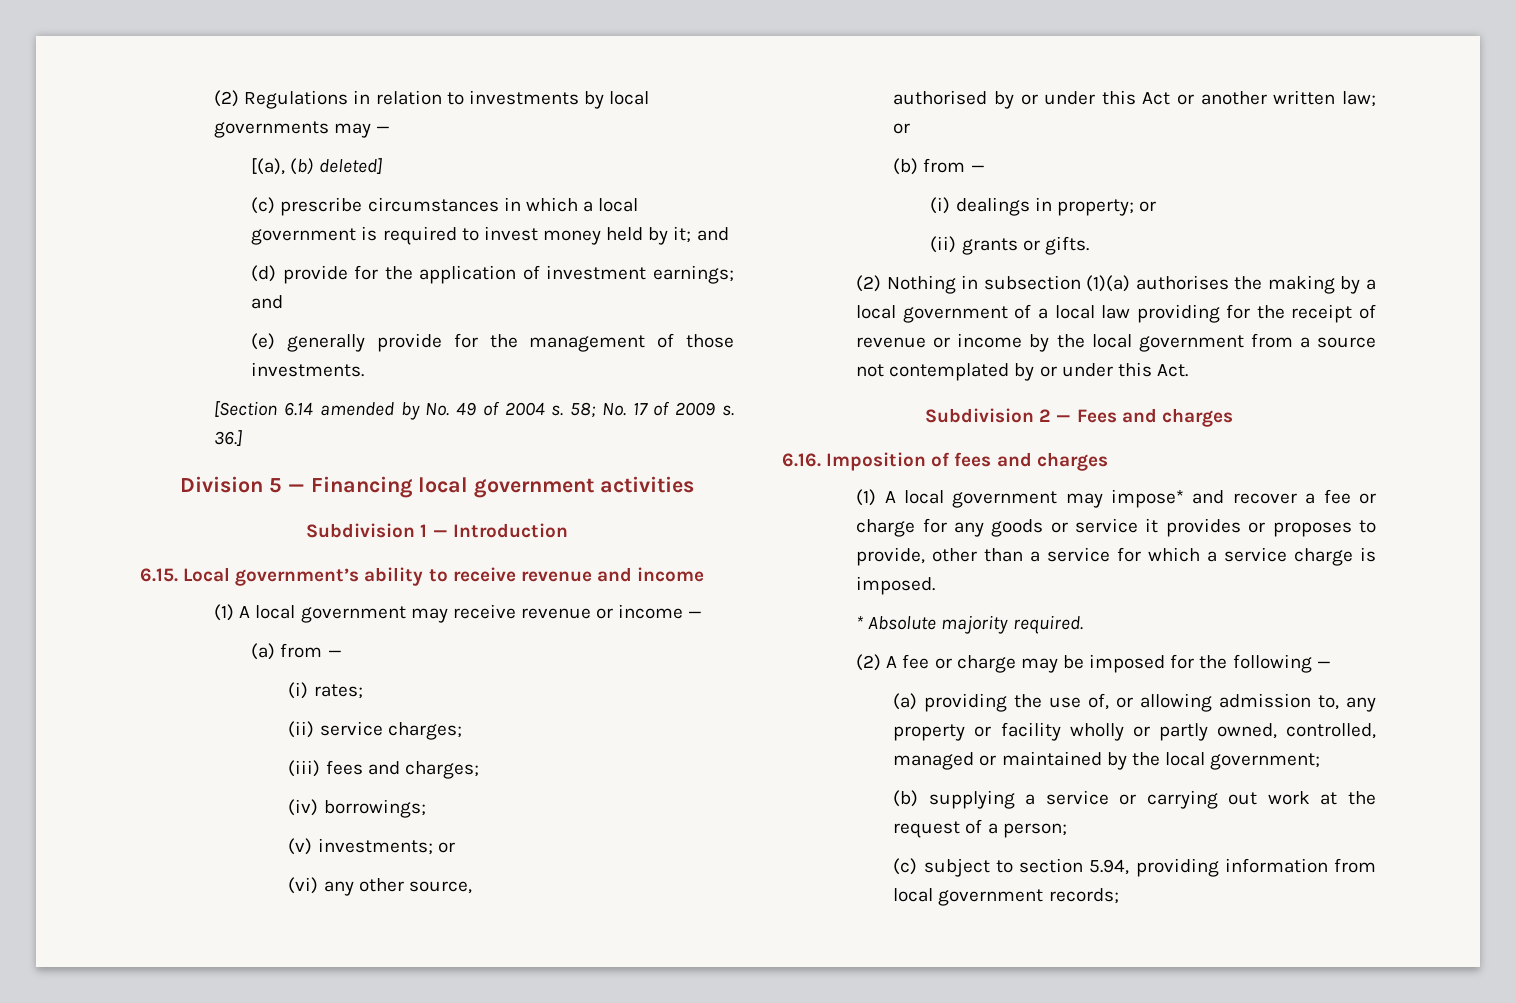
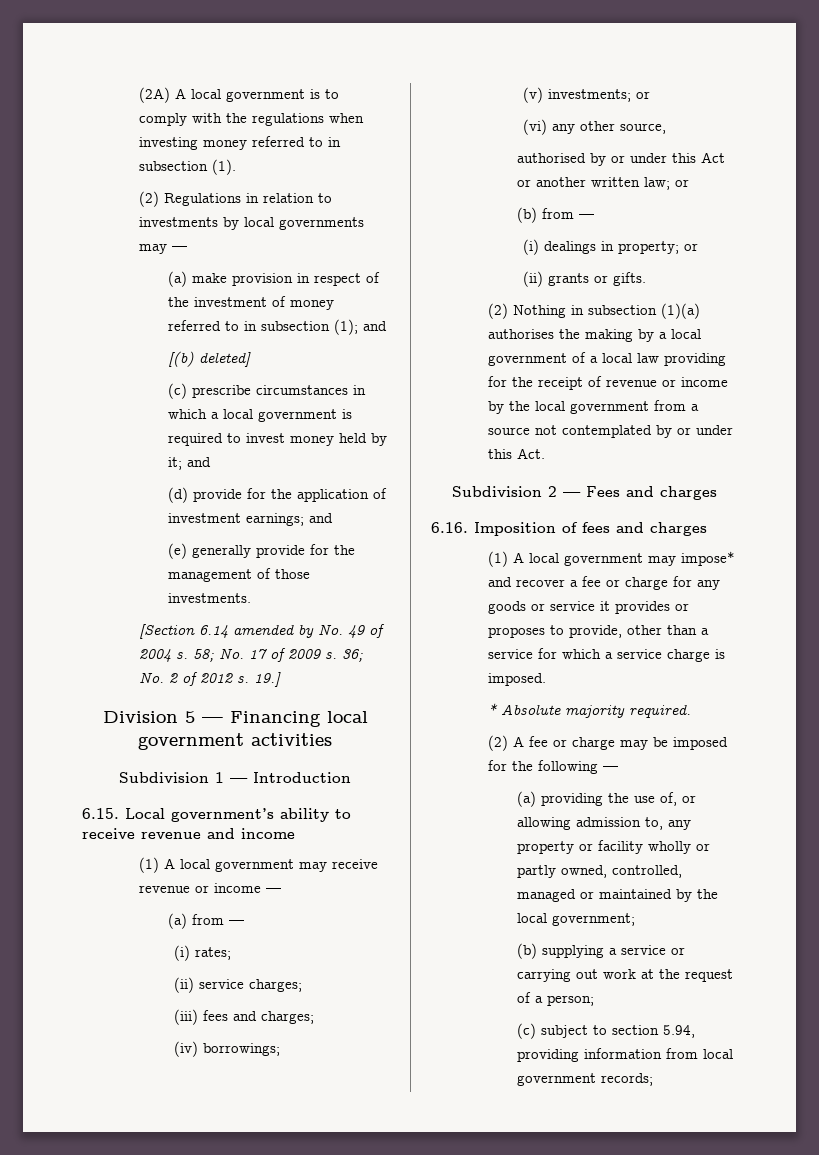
+ (2A) A local government is to comply with the regulations when investing money referred to in subsection (1).
- [(a), (b) deleted]
+ (a) make provision in respect of the investment of money referred to in subsection (1); and
+ [(b) deleted]
- 36.]
+ 36; No. 2 of 2012 s. 19.]

